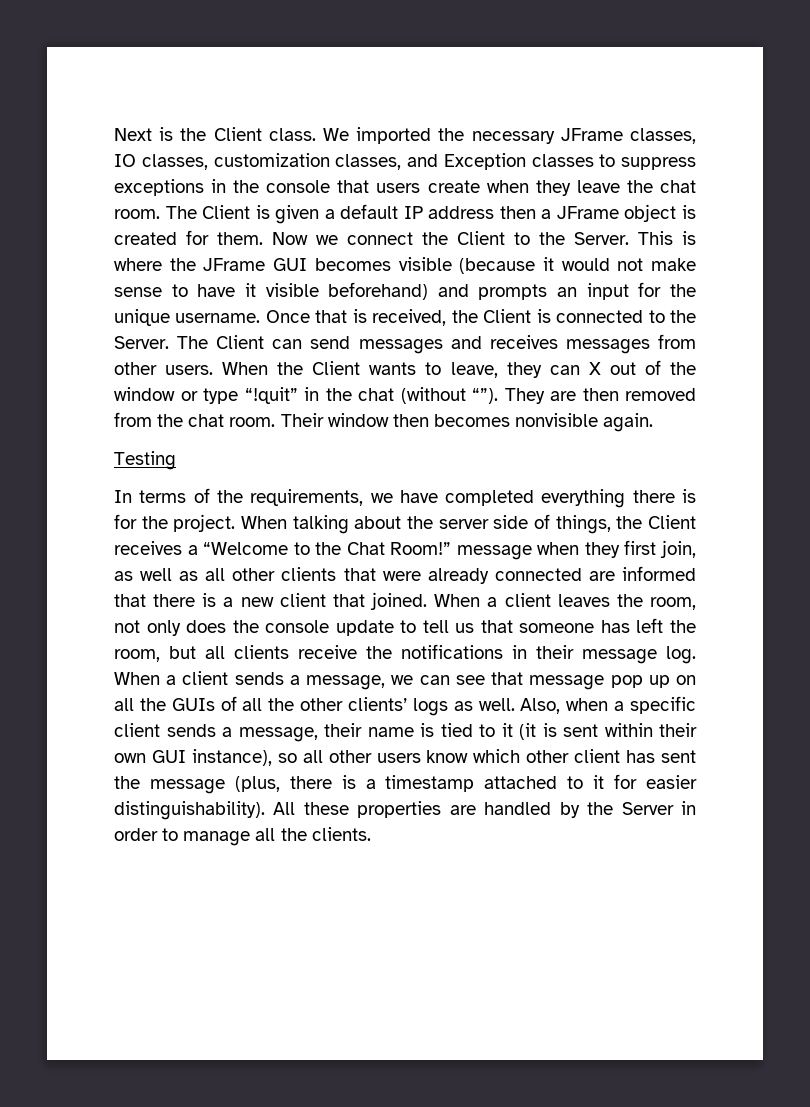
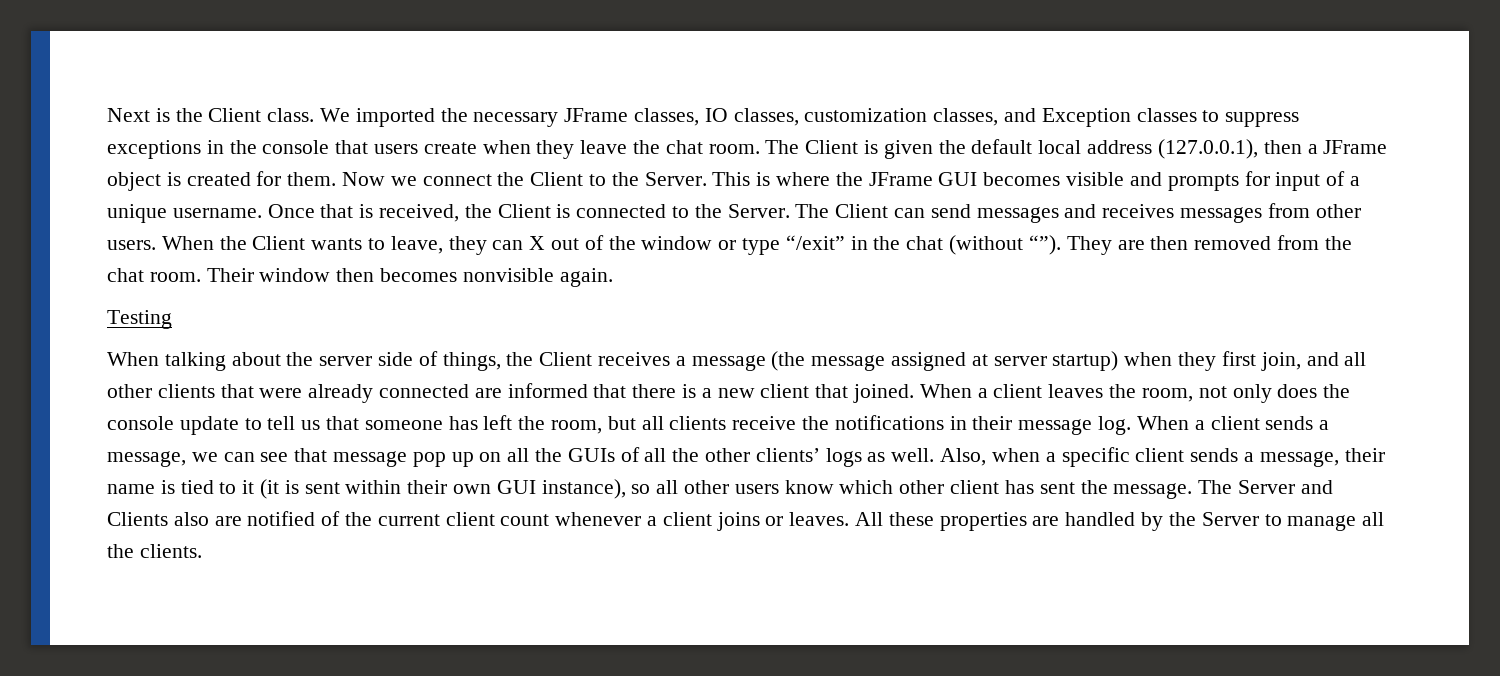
- The Client is given a default IP address then a JFrame object is created for them.
+ The Client is given the default local address (127.0.0.1), then a JFrame object is created for them.
- This is where the JFrame GUI becomes visible (because it would not make sense to have it visible beforehand) and prompts an input for the unique username.
+ This is where the JFrame GUI becomes visible and prompts for input of a unique username.
- When the Client wants to leave, they can X out of the window or type “!quit” in the chat (without “”).
+ When the Client wants to leave, they can X out of the window or type “/exit” in the chat (without “”).
- In terms of the requirements, we have completed everything there is for the project. When talking about the server side of things, the Client receives a “Welcome to the Chat Room!” message when they first join, as well as all other clients that were already connected are informed that there is a new client that joined.
+ When talking about the server side of things, the Client receives a message (the message assigned at server startup) when they first join, and all other clients that were already connected are informed that there is a new client that joined.
- Also, when a specific client sends a message, their name is tied to it (it is sent within their own GUI instance), so all other users know which other client has sent the message (plus, there is a timestamp attached to it for easier distinguishability).
+ Also, when a specific client sends a message, their name is tied to it (it is sent within their own GUI instance), so all other users know which other client has sent the message. The Server and Clients also are notified of the current client count whenever a client joins or leaves.
- All these properties are handled by the Server in order to manage all the clients.
+ All these properties are handled by the Server to manage all the clients.

